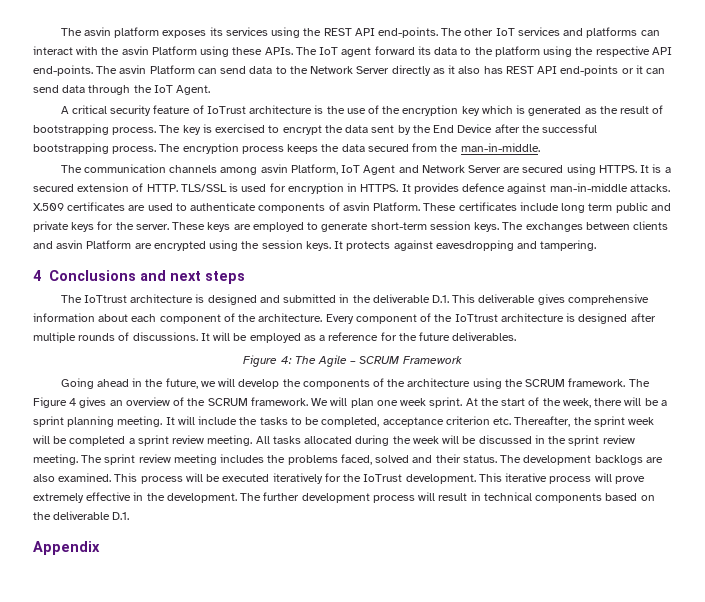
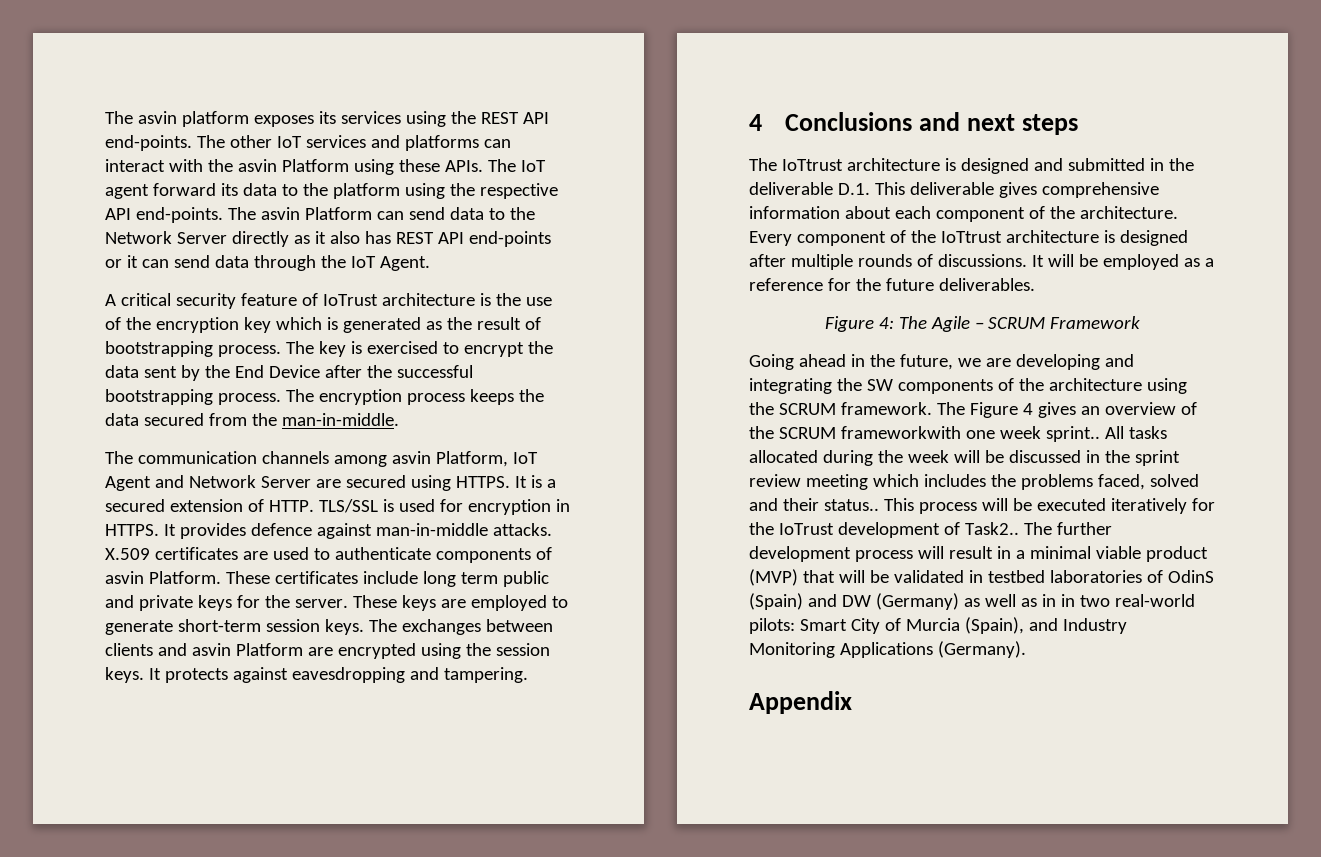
- Going ahead in the future, we will develop the components of the architecture using the SCRUM framework.
+ Going ahead in the future, we are developing and integrating the SW components of the architecture using the SCRUM framework.
- The Figure 4 gives an overview of the SCRUM framework. We will plan one week sprint. At the start of the week, there will be a sprint planning meeting. It will include the tasks to be completed, acceptance criterion etc. Thereafter, the sprint week will be completed a sprint review meeting.
+ The Figure 4 gives an overview of the SCRUM frameworkwith one week sprint..
- All tasks allocated during the week will be discussed in the sprint review meeting. The sprint review meeting includes the problems faced, solved and their status. The development backlogs are also examined.
+ All tasks allocated during the week will be discussed in the sprint review meeting which includes the problems faced, solved and their status..
- This process will be executed iteratively for the IoTrust development. This iterative process will prove extremely effective in the development.
+ This process will be executed iteratively for the IoTrust development of Task2..
- The further development process will result in technical components based on the deliverable D.1.
+ The further development process will result in a minimal viable product (MVP) that will be validated in testbed laboratories of OdinS (Spain) and DW (Germany) as well as in in two real-world pilots: Smart City of Murcia (Spain), and Industry Monitoring Applications (Germany).

